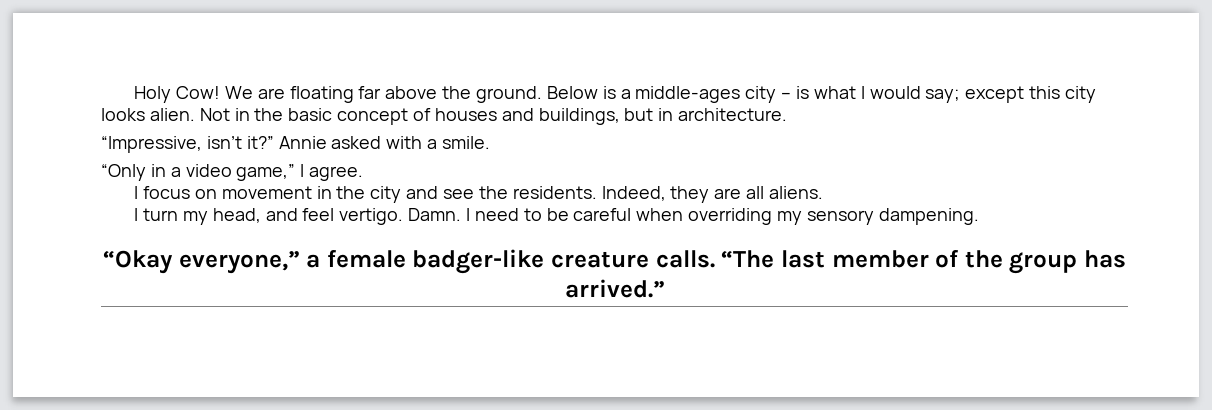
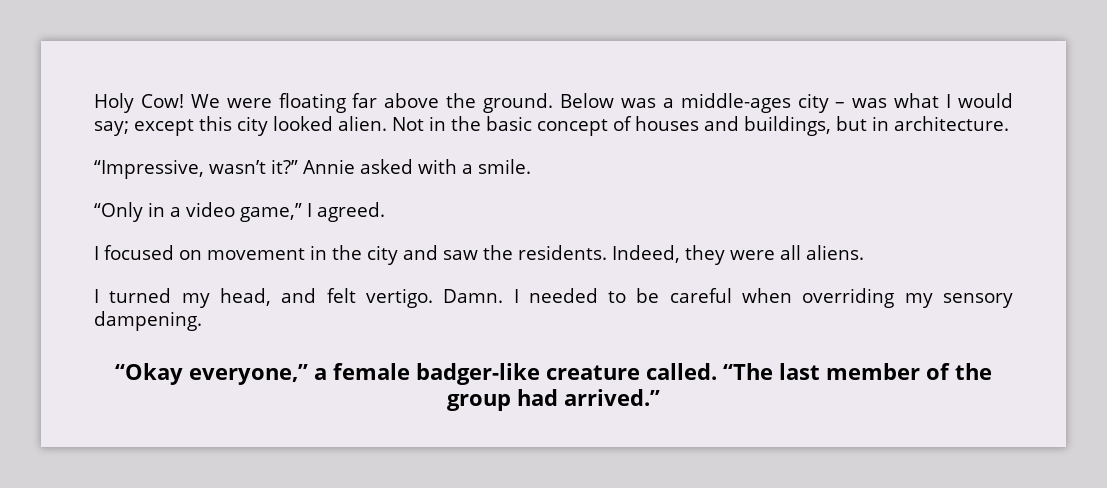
- We are floating far above the ground.
+ We were floating far above the ground.
- Below is a middle-ages city – is what I would say; except this city looks alien.
+ Below was a middle-ages city – was what I would say; except this city looked alien.
- “Impressive, isn’t it?”
+ “Impressive, wasn’t it?”
- “Only in a video game,” I agree.
- I focus on movement in the city and see the residents.
+ “Only in a video game,” I agreed.
+ I focused on movement in the city and saw the residents.
- Indeed, they are all aliens.
+ Indeed, they were all aliens.
- I turn my head, and feel vertigo.
+ I turned my head, and felt vertigo.
- I need to be careful when overriding my sensory dampening.
+ I needed to be careful when overriding my sensory dampening.
- “Okay everyone,” a female badger-like creature calls.
+ “Okay everyone,” a female badger-like creature called.
- “The last member of the group has arrived.”
+ “The last member of the group had arrived.”

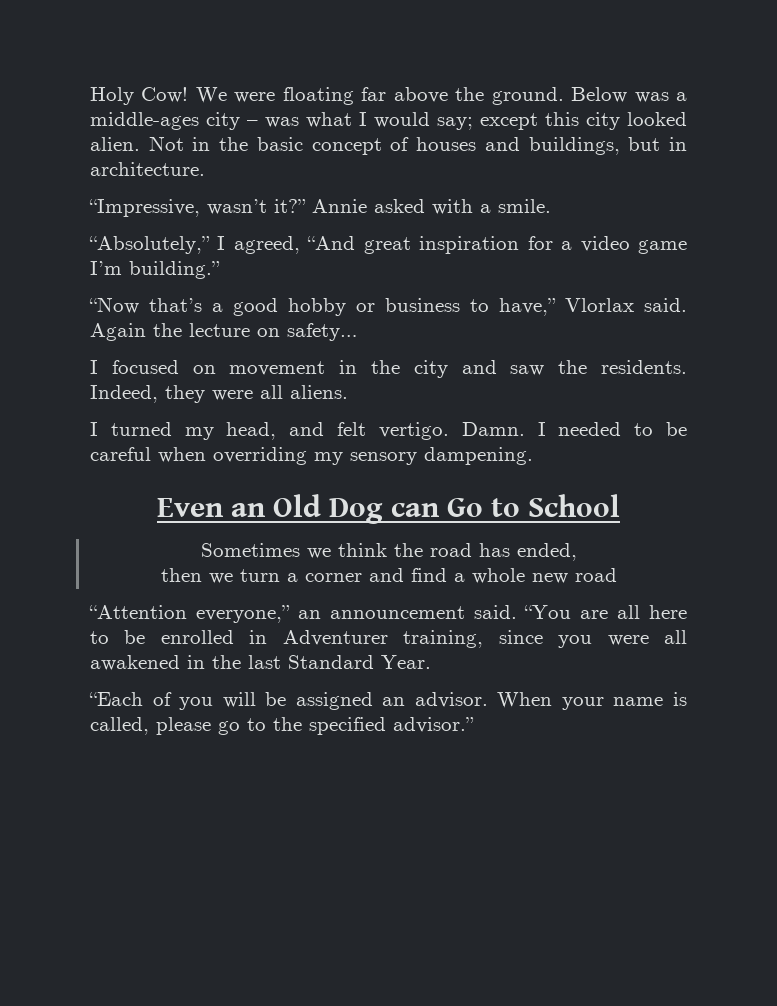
- “Only in a video game,” I agreed.
+ “Absolutely,” I agreed, “And great inspiration for a video game I’m building.”
+ “Now that’s a good hobby or business to have,” Vlorlax said. Again the lecture on safety…
- “Okay everyone,” a female badger-like creature called. “The last member of the group had arrived.”
+ Even an Old Dog can Go to School
+ Sometimes we think the road has ended,
+ then we turn a corner and find a whole new road
+ “Attention everyone,” an announcement said. “You are all here to be enrolled in Adventurer training, since you were all awakened in the last Standard Year.
+ “Each of you will be assigned an advisor. When your name is called, please go to the specified advisor.”

